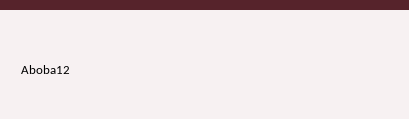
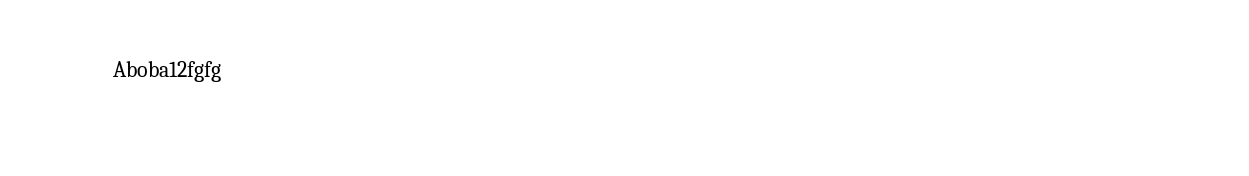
- Aboba12
+ Aboba12fgfg

